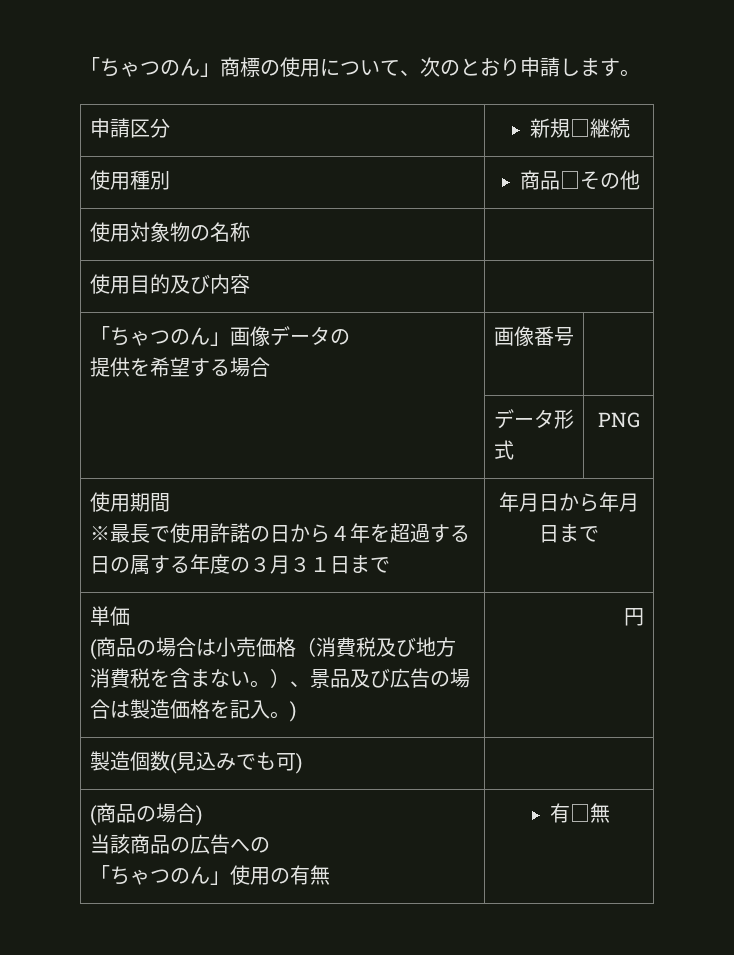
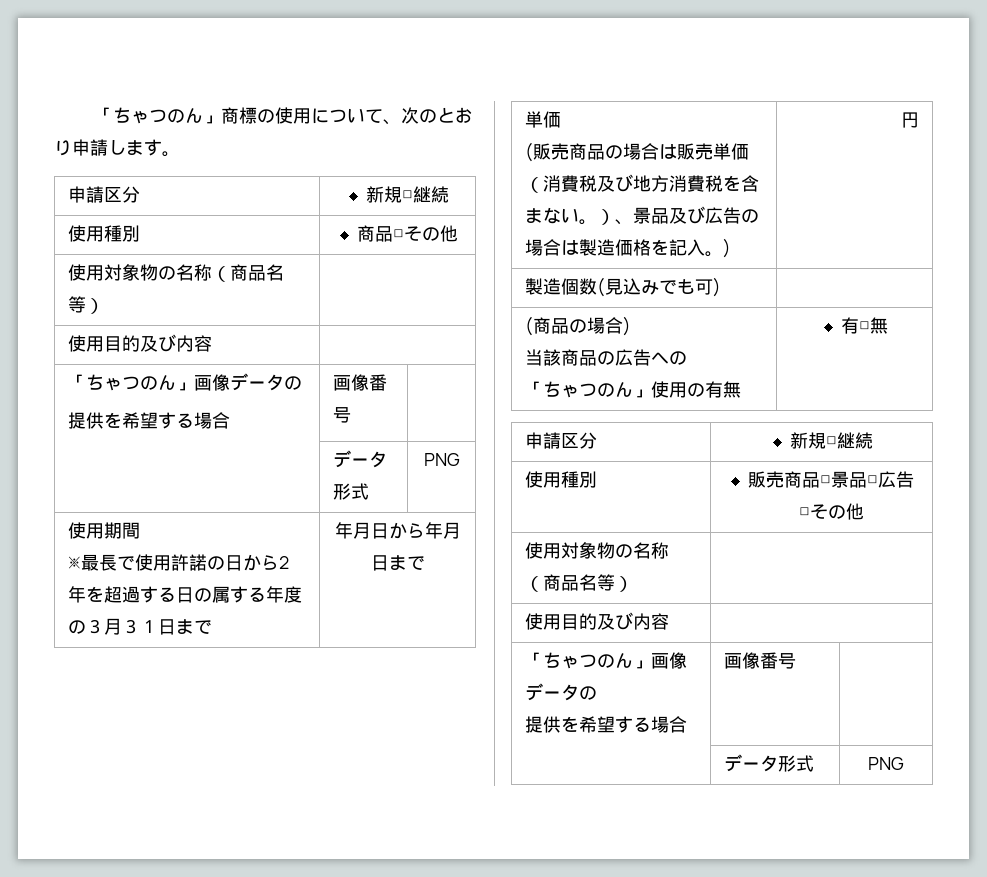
  使用種別 | 商品□その他
- 使用対象物の名称 |
+ 使用対象物の名称（商品名等） |
  使用期間
- ※最長で使用許諾の日から４年を超過する日の属する年度の３月３１日まで | 年月日から年月日まで
+ ※最長で使用許諾の日から2年を超過する日の属する年度の３月３１日まで | 年月日から年月日まで
  単価
- (商品の場合は小売価格（消費税及び地方消費税を含まない。）、景品及び広告の場合は製造価格を記入。) | 円
+ (販売商品の場合は販売単価（消費税及び地方消費税を含まない。）、景品及び広告の場合は製造価格を記入。) | 円
  (商品の場合)
  当該商品の広告への
  「ちゃつのん」使用の有無 | 有□無
+ 申請区分 | 新規□継続
+ 使用種別 | 販売商品□景品□広告□その他
+ 使用対象物の名称（商品名等） |
+ 使用目的及び内容 |
+ 「ちゃつのん」画像データの
+ 提供を希望する場合 | 画像番号 |
+ | データ形式 | PNG

